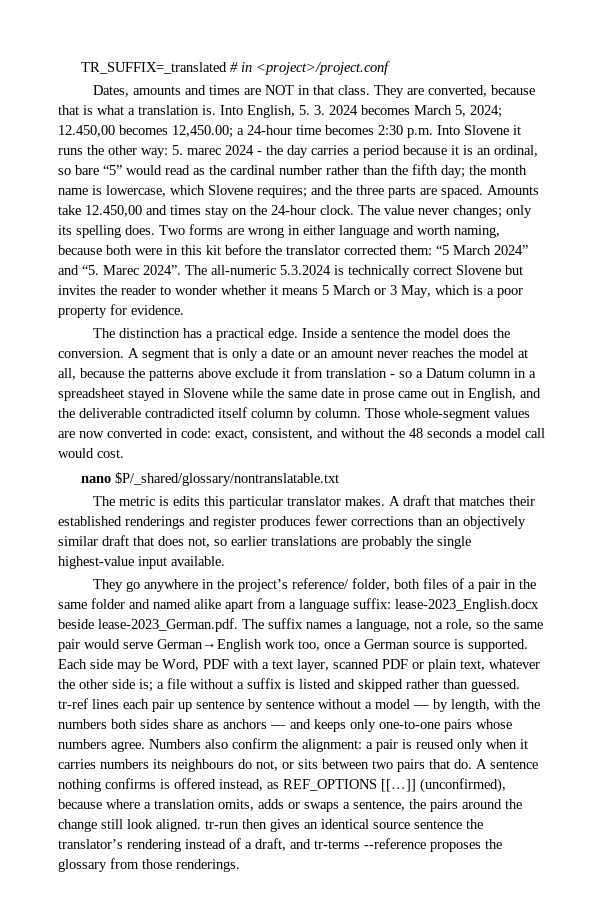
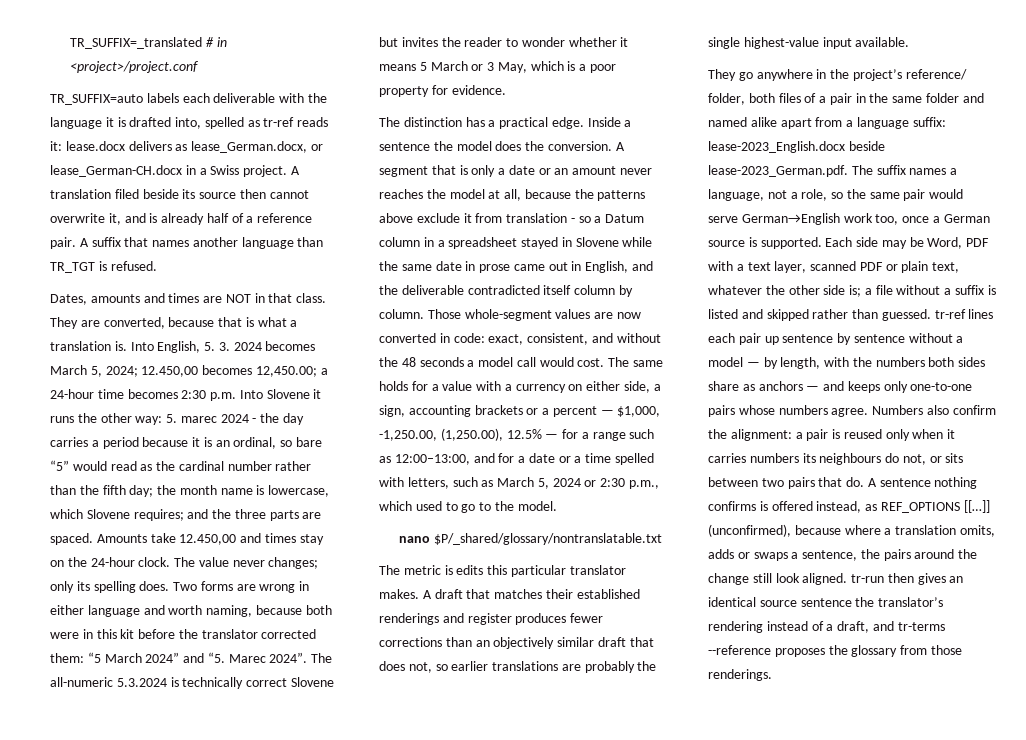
+ TR_SUFFIX=auto labels each deliverable with the language it is drafted into, spelled as tr-ref reads it: lease.docx delivers as lease_German.docx, or lease_German-CH.docx in a Swiss project. A translation filed beside its source then cannot overwrite it, and is already half of a reference pair. A suffix that names another language than TR_TGT is refused.
+ The same holds for a value with a currency on either side, a sign, accounting brackets or a percent — $1,000, -1,250.00, (1,250.00), 12.5% — for a range such as 12:00–13:00, and for a date or a time spelled with letters, such as March 5, 2024 or 2:30 p.m., which used to go to the model.

